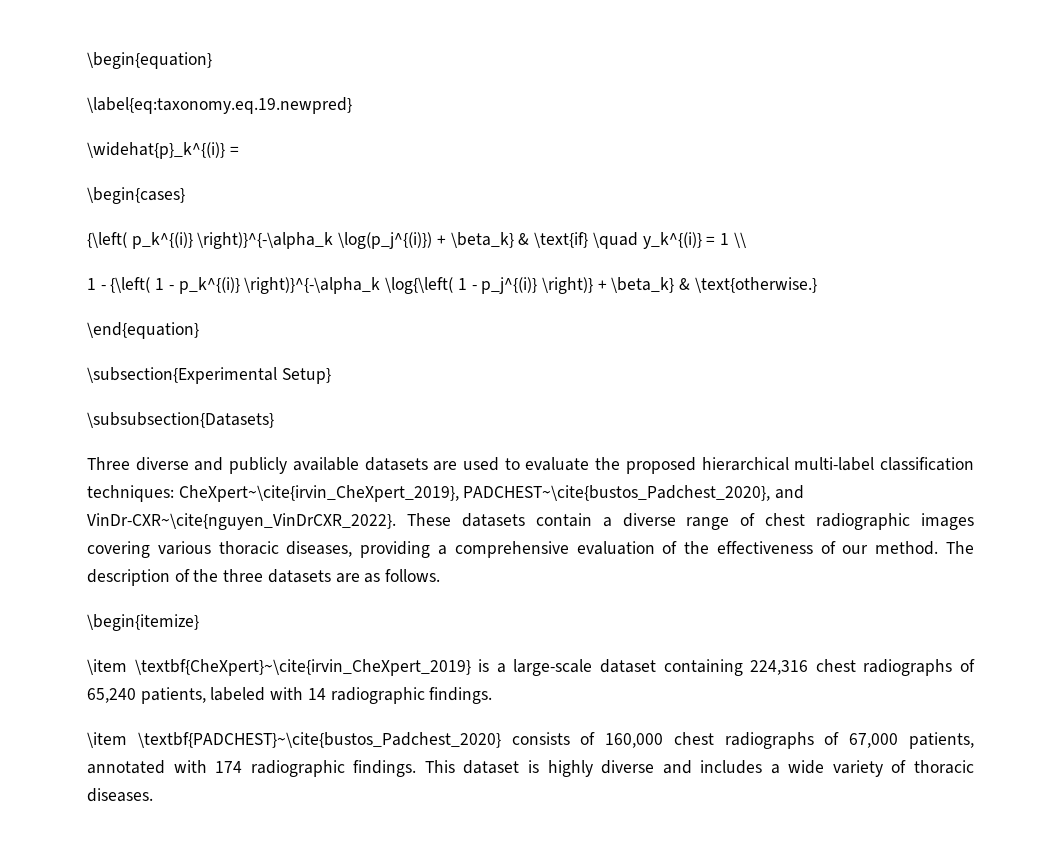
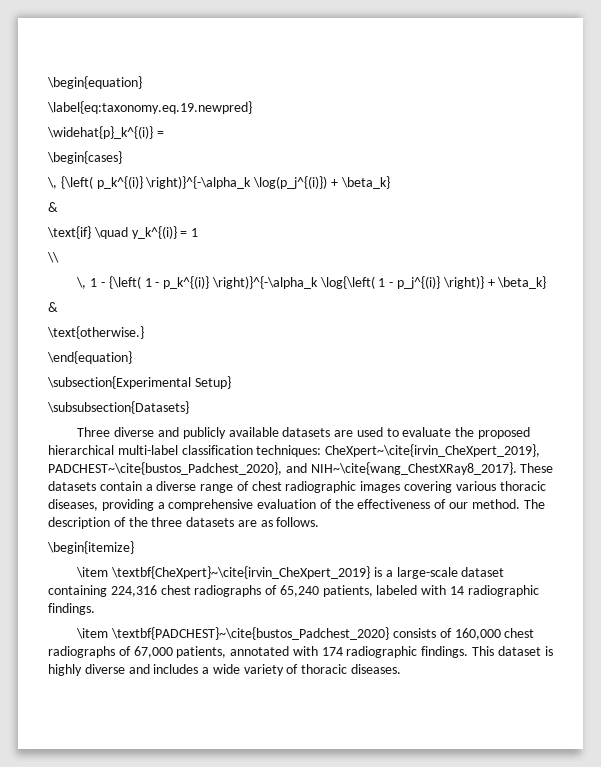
- {\left( p_k^{(i)} \right)}^{-\alpha_k \log(p_j^{(i)}) + \beta_k} & \text{if} \quad y_k^{(i)} = 1 \\
+ \, {\left( p_k^{(i)} \right)}^{-\alpha_k \log(p_j^{(i)}) + \beta_k}
+ &
+ \text{if} \quad y_k^{(i)} = 1
+ \\
- 1 - {\left( 1 - p_k^{(i)} \right)}^{-\alpha_k \log{\left( 1 - p_j^{(i)} \right)} + \beta_k} & \text{otherwise.}
+ \, 1 - {\left( 1 - p_k^{(i)} \right)}^{-\alpha_k \log{\left( 1 - p_j^{(i)} \right)} + \beta_k}
+ &
+ \text{otherwise.}
- Three diverse and publicly available datasets are used to evaluate the proposed hierarchical multi-label classification techniques: CheXpert~\cite{irvin_CheXpert_2019}, PADCHEST~\cite{bustos_Padchest_2020}, and VinDr-CXR~\cite{nguyen_VinDrCXR_2022}.
+ Three diverse and publicly available datasets are used to evaluate the proposed hierarchical multi-label classification techniques: CheXpert~\cite{irvin_CheXpert_2019}, PADCHEST~\cite{bustos_Padchest_2020}, and NIH~\cite{wang_ChestXRay8_2017}.

